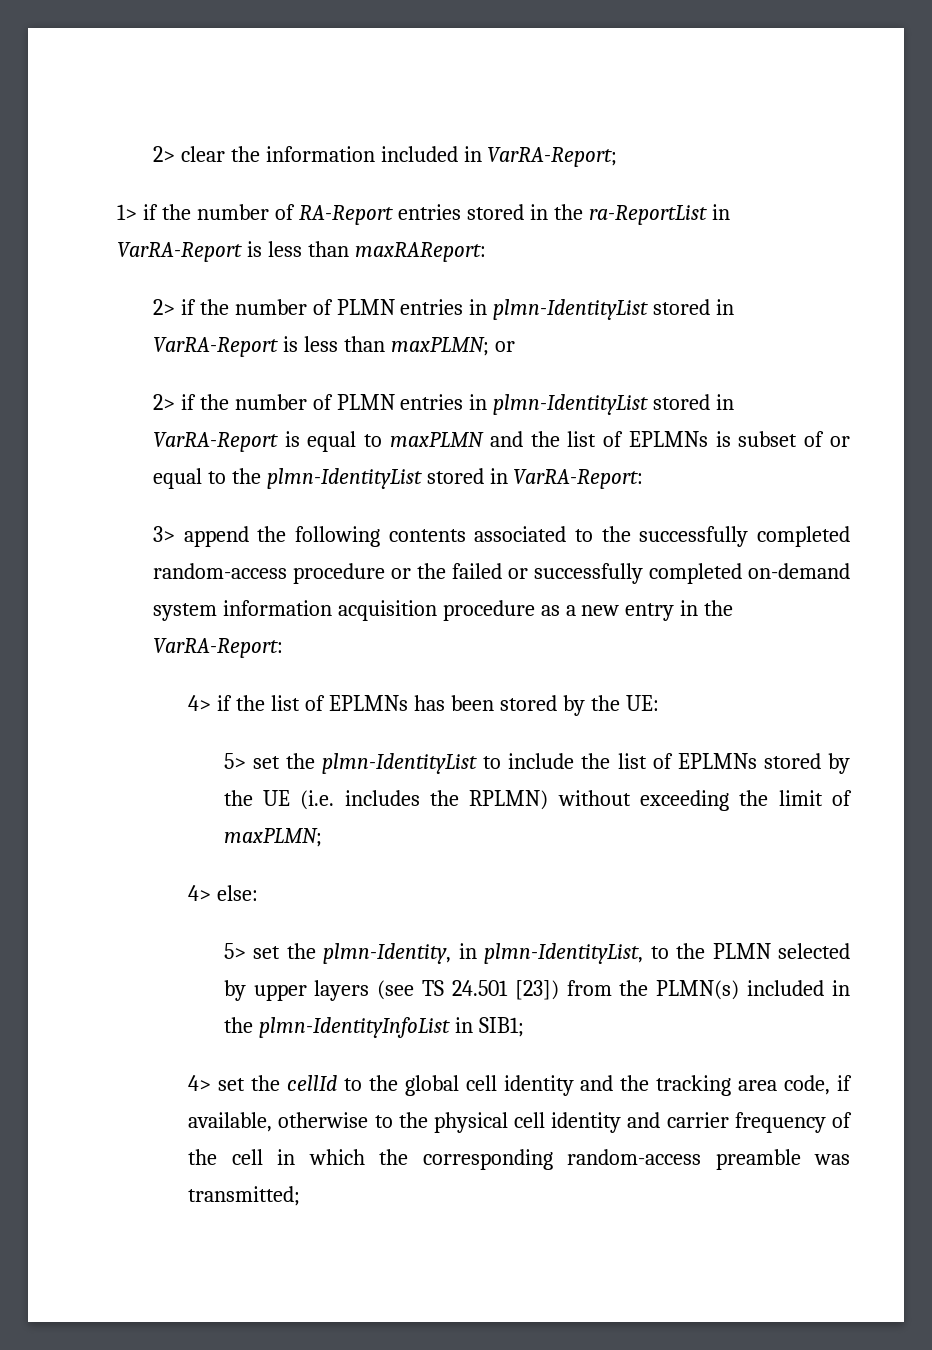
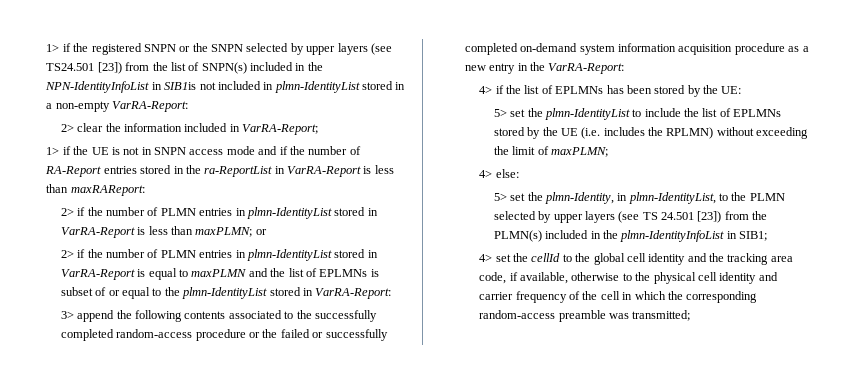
+ 1> if the registered SNPN or the SNPN selected by upper layers (see TS24.501 [23]) from the list of SNPN(s) included in the NPN-IdentityInfoList in SIB1is not included in plmn-IdentityList stored in a non-empty VarRA-Report:
- 1> if the number of RA-Report entries stored in the ra-ReportList in VarRA-Report is less than maxRAReport:
+ 1> if the UE is not in SNPN access mode and if the number of RA-Report entries stored in the ra-ReportList in VarRA-Report is less than maxRAReport:

